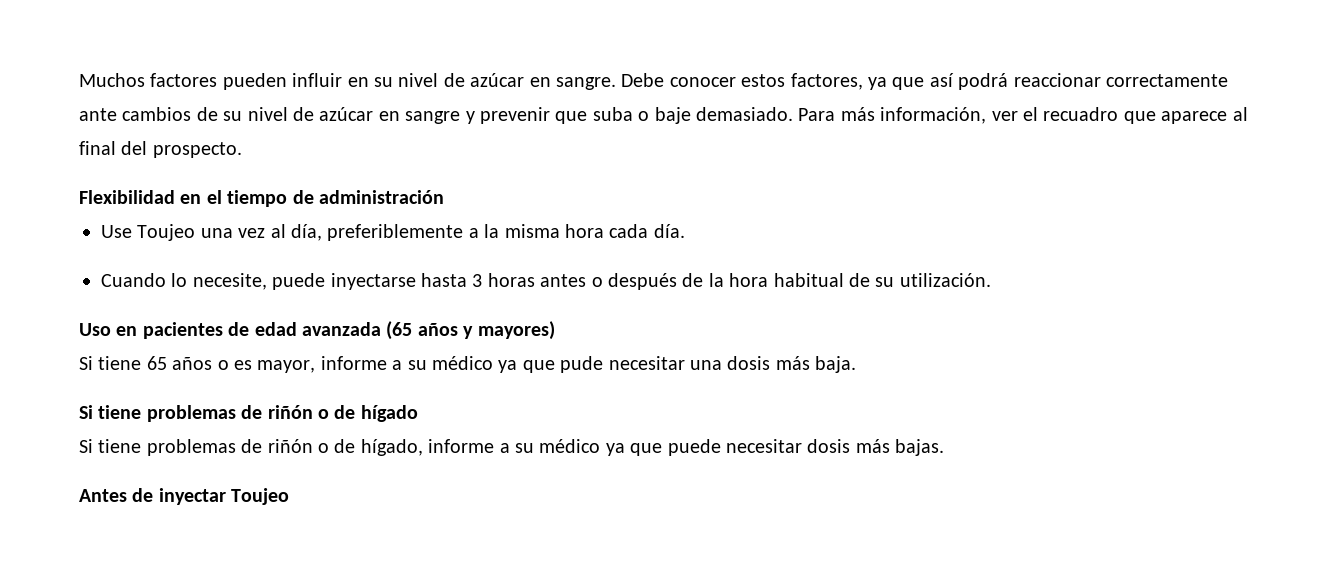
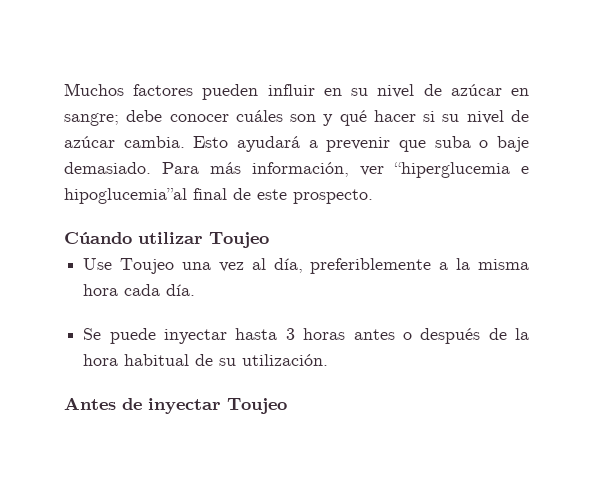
- Muchos factores pueden influir en su nivel de azúcar en sangre. Debe conocer estos factores, ya que así podrá reaccionar correctamente ante cambios de su nivel de azúcar en sangre y prevenir que suba o baje demasiado.
+ Muchos factores pueden influir en su nivel de azúcar en sangre; debe conocer cuáles son y qué hacer si su nivel de azúcar cambia. Esto ayudará a prevenir que suba o baje demasiado.
- Para más información, ver el recuadro que aparece al final del prospecto.
- Flexibilidad en el tiempo de administración
+ Para más información, ver “hiperglucemia e hipoglucemia”al final de este prospecto.
+ Cúando utilizar Toujeo
- Cuando lo necesite, puede inyectarse hasta 3 horas antes o después de la hora habitual de su utilización.
+ Se puede inyectar hasta 3 horas antes o después de la hora habitual de su utilización.
- Uso en pacientes de edad avanzada (65 años y mayores)
- Si tiene 65 años o es mayor, informe a su médico ya que pude necesitar una dosis más baja.
- Si tiene problemas de riñón o de hígado
- Si tiene problemas de riñón o de hígado, informe a su médico ya que puede necesitar dosis más bajas.

